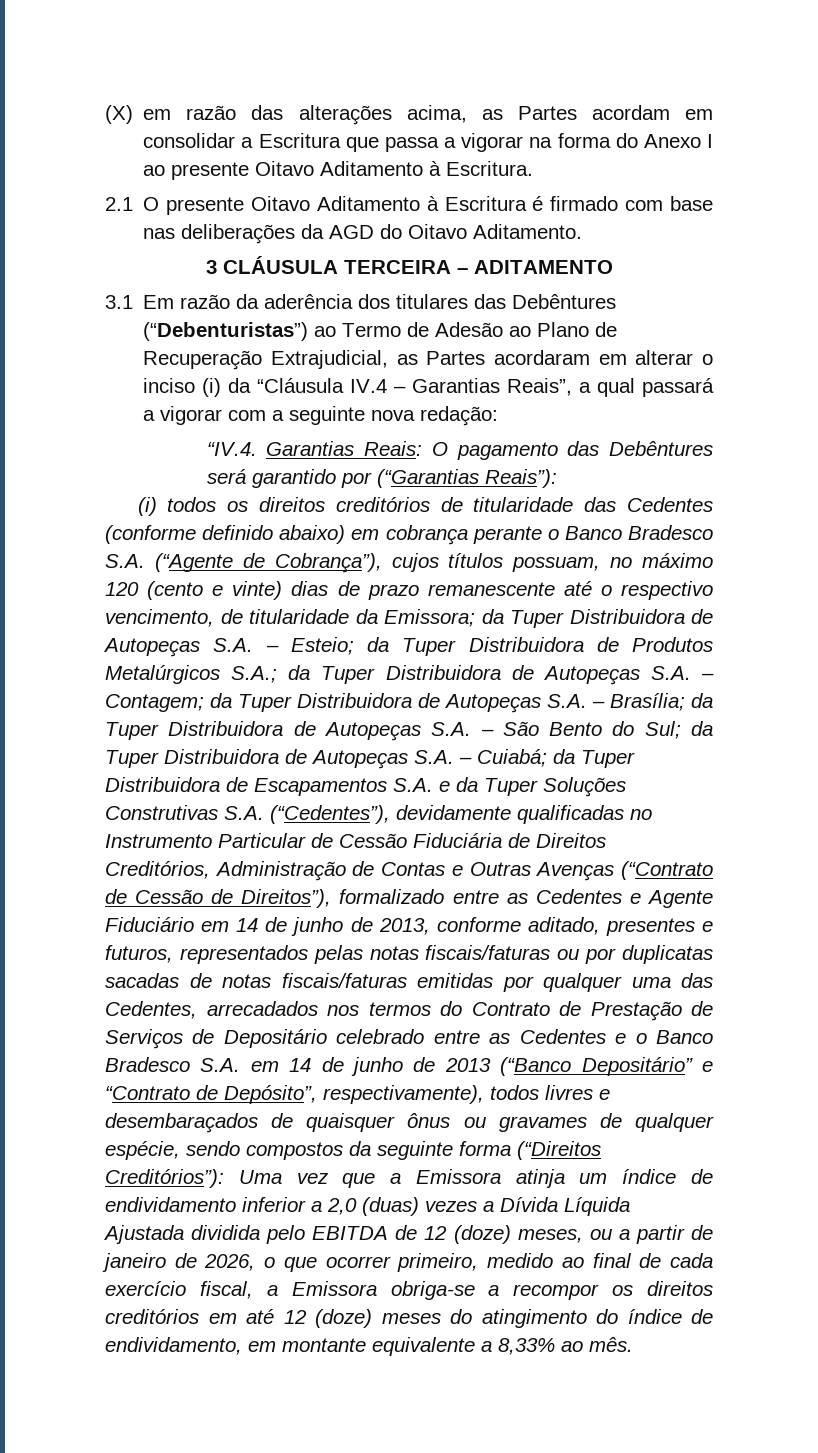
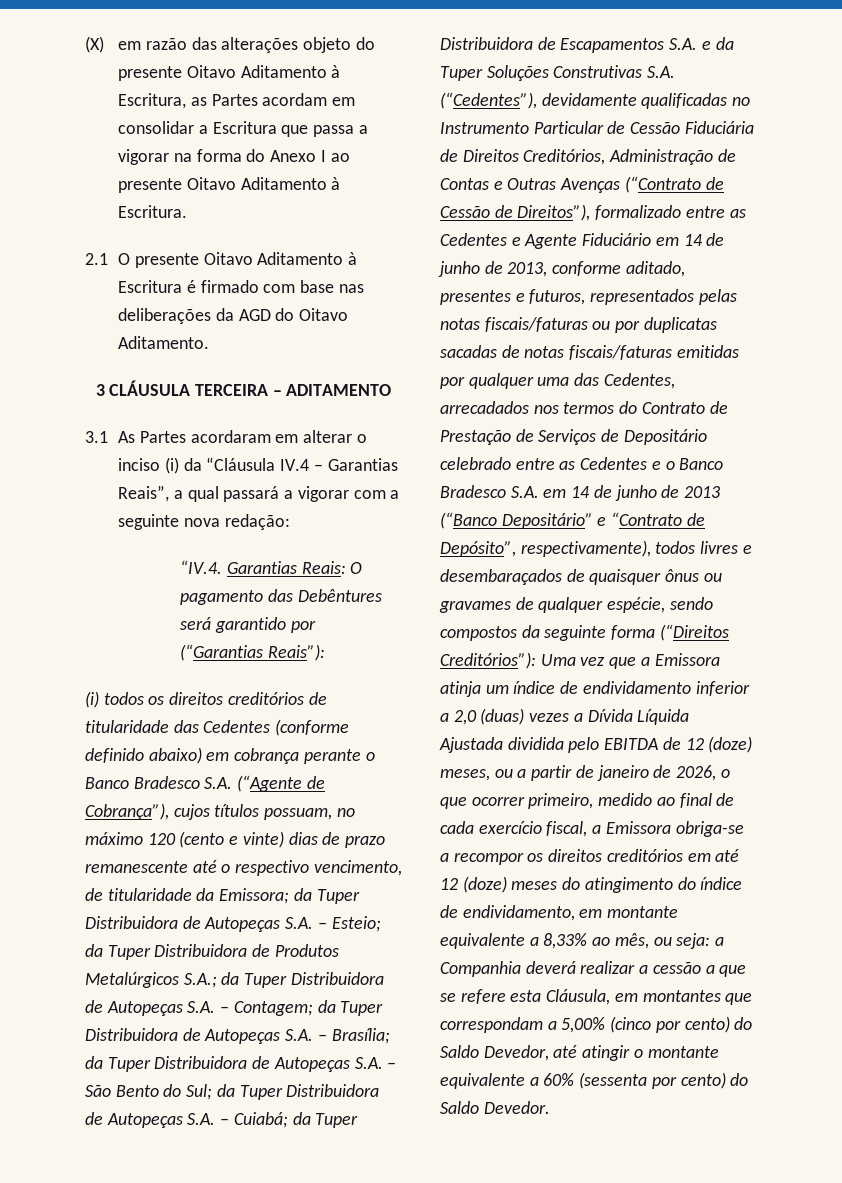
- (X) em razão das alterações acima, as Partes acordam em consolidar a Escritura que passa a vigorar na forma do Anexo I ao presente Oitavo Aditamento à Escritura.
+ (X) em razão das alterações objeto do presente Oitavo Aditamento à Escritura, as Partes acordam em consolidar a Escritura que passa a vigorar na forma do Anexo I ao presente Oitavo Aditamento à Escritura.
- 3.1 Em razão da aderência dos titulares das Debêntures (“Debenturistas”) ao Termo de Adesão ao Plano de Recuperação Extrajudicial, as Partes acordaram em alterar o inciso (i) da “Cláusula IV.4 – Garantias Reais”, a qual passará a vigorar com a seguinte nova redação:
+ 3.1 As Partes acordaram em alterar o inciso (i) da “Cláusula IV.4 – Garantias Reais”, a qual passará a vigorar com a seguinte nova redação:
- Uma vez que a Emissora atinja um índice de endividamento inferior a 2,0 (duas) vezes a Dívida Líquida Ajustada dividida pelo EBITDA de 12 (doze) meses, ou a partir de janeiro de 2026, o que ocorrer primeiro, medido ao final de cada exercício fiscal, a Emissora obriga-se a recompor os direitos creditórios em até 12 (doze) meses do atingimento do índice de endividamento, em montante equivalente a 8,33% ao mês.
+ Uma vez que a Emissora atinja um índice de endividamento inferior a 2,0 (duas) vezes a Dívida Líquida Ajustada dividida pelo EBITDA de 12 (doze) meses, ou a partir de janeiro de 2026, o que ocorrer primeiro, medido ao final de cada exercício fiscal, a Emissora obriga-se a recompor os direitos creditórios em até 12 (doze) meses do atingimento do índice de endividamento, em montante equivalente a 8,33% ao mês, ou seja: a Companhia deverá realizar a cessão a que se refere esta Cláusula, em montantes que correspondam a 5,00% (cinco por cento) do Saldo Devedor, até atingir o montante equivalente a 60% (sessenta por cento) do Saldo Devedor.

